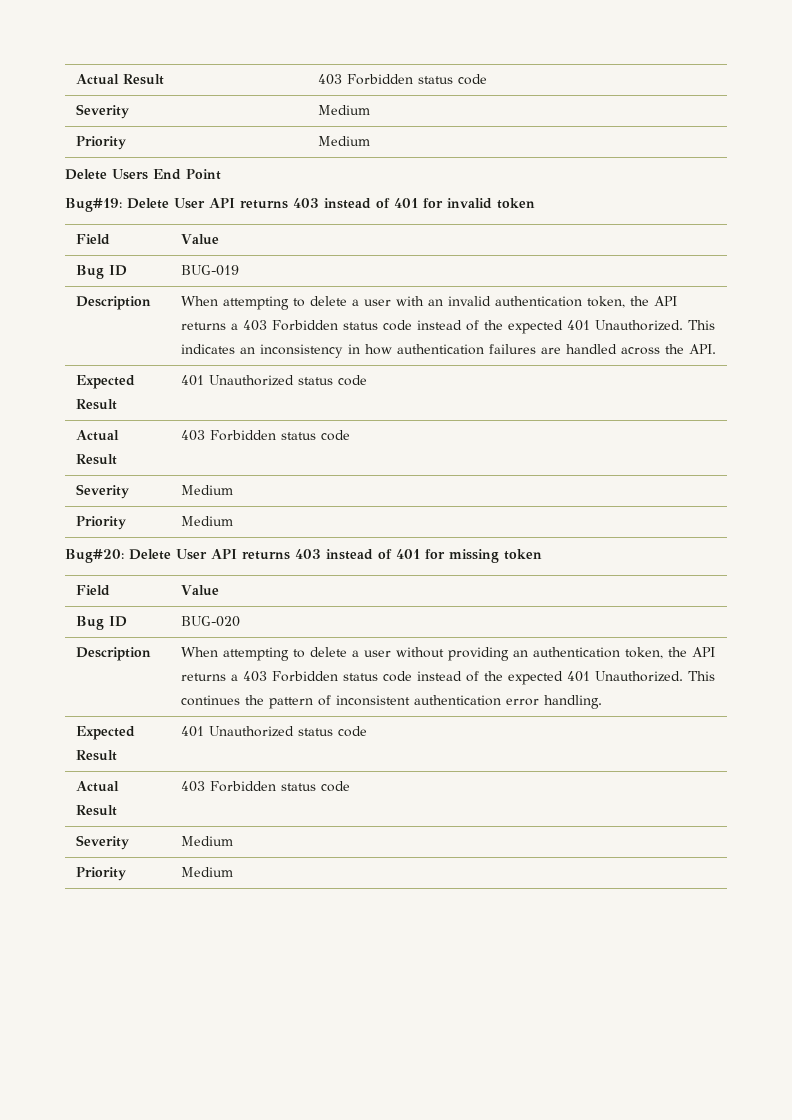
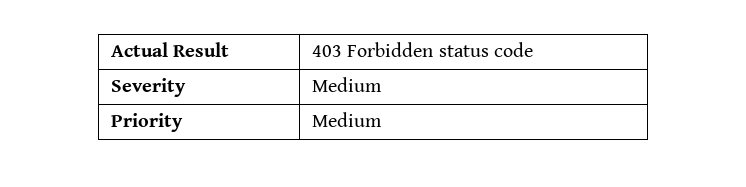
- Delete Users End Point
- Bug#19: Delete User API returns 403 instead of 401 for invalid token
- Field | Value
- Bug ID | BUG-019
- Description | When attempting to delete a user with an invalid authentication token, the API returns a 403 Forbidden status code instead of the expected 401 Unauthorized. This indicates an inconsistency in how authentication failures are handled across the API.
- Expected Result | 401 Unauthorized status code
- Actual Result | 403 Forbidden status code
- Severity | Medium
- Priority | Medium
- Bug#20: Delete User API returns 403 instead of 401 for missing token
- Field | Value
- Bug ID | BUG-020
- Description | When attempting to delete a user without providing an authentication token, the API returns a 403 Forbidden status code instead of the expected 401 Unauthorized. This continues the pattern of inconsistent authentication error handling.
- Expected Result | 401 Unauthorized status code
- Actual Result | 403 Forbidden status code
- Severity | Medium
- Priority | Medium

